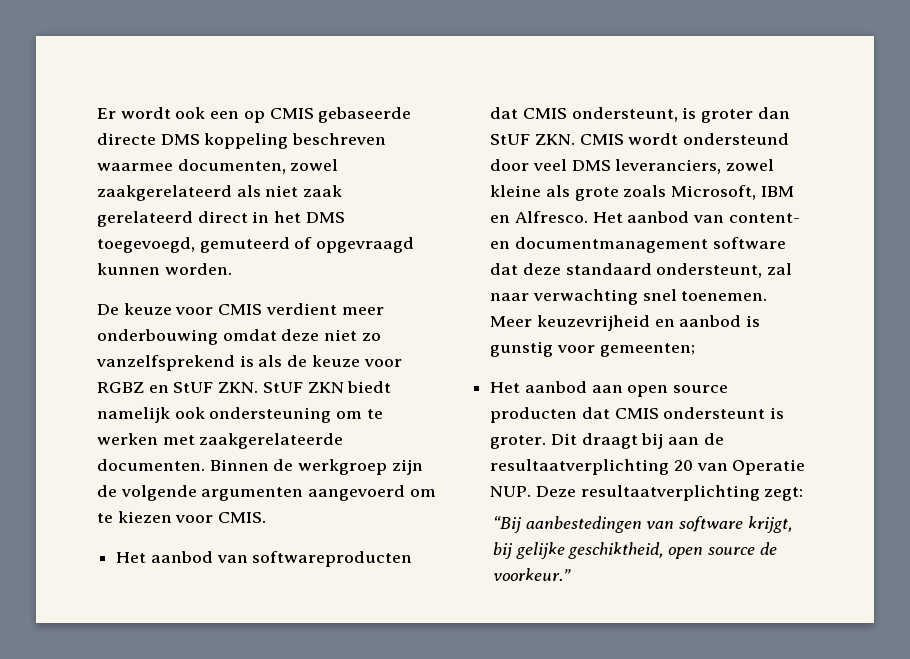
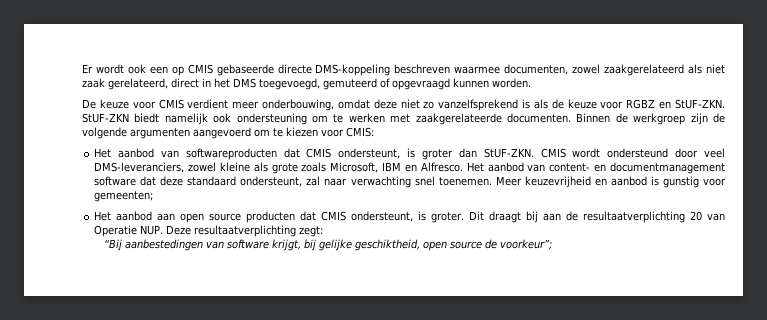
- Er wordt ook een op CMIS gebaseerde directe DMS koppeling beschreven waarmee documenten, zowel zaakgerelateerd als niet zaak gerelateerd direct in het DMS toegevoegd, gemuteerd of opgevraagd kunnen worden.
+ Er wordt ook een op CMIS gebaseerde directe DMS-koppeling beschreven waarmee documenten, zowel zaakgerelateerd als niet zaak gerelateerd, direct in het DMS toegevoegd, gemuteerd of opgevraagd kunnen worden.
- De keuze voor CMIS verdient meer onderbouwing omdat deze niet zo vanzelfsprekend is als de keuze voor RGBZ en StUF ZKN. StUF ZKN biedt namelijk ook ondersteuning om te werken met zaakgerelateerde documenten.
+ De keuze voor CMIS verdient meer onderbouwing, omdat deze niet zo vanzelfsprekend is als de keuze voor RGBZ en StUF-ZKN. StUF-ZKN biedt namelijk ook ondersteuning om te werken met zaakgerelateerde documenten.
- Binnen de werkgroep zijn de volgende argumenten aangevoerd om te kiezen voor CMIS.
+ Binnen de werkgroep zijn de volgende argumenten aangevoerd om te kiezen voor CMIS:
- Het aanbod van softwareproducten dat CMIS ondersteunt, is groter dan StUF ZKN. CMIS wordt ondersteund door veel DMS leveranciers, zowel kleine als grote zoals Microsoft, IBM en Alfresco.
+ Het aanbod van softwareproducten dat CMIS ondersteunt, is groter dan StUF-ZKN. CMIS wordt ondersteund door veel DMS-leveranciers, zowel kleine als grote zoals Microsoft, IBM en Alfresco.
- Het aanbod aan open source producten dat CMIS ondersteunt is groter.
+ Het aanbod aan open source producten dat CMIS ondersteunt, is groter.
- “Bij aanbestedingen van software krijgt, bij gelijke geschiktheid, open source de voorkeur.”
+ “Bij aanbestedingen van software krijgt, bij gelijke geschiktheid, open source de voorkeur”;

